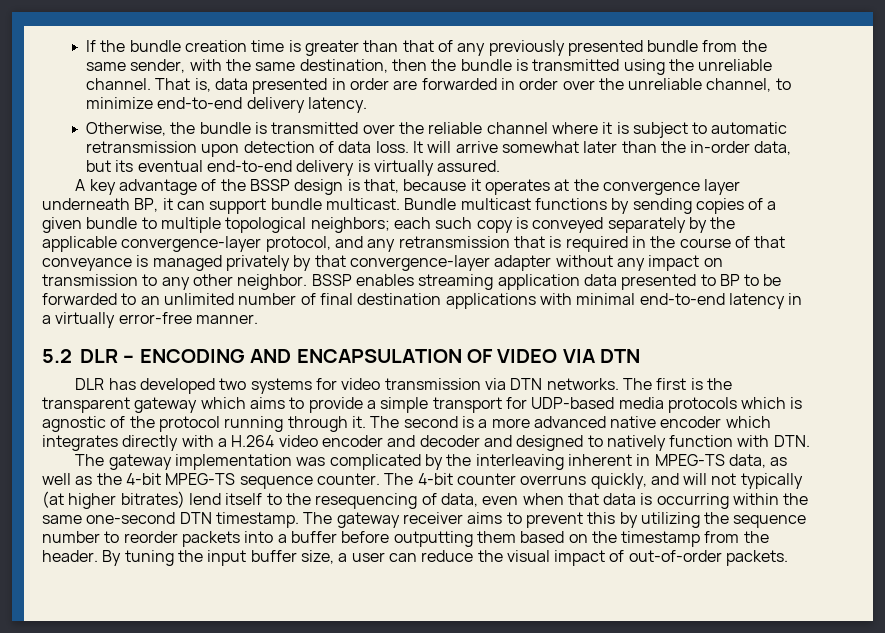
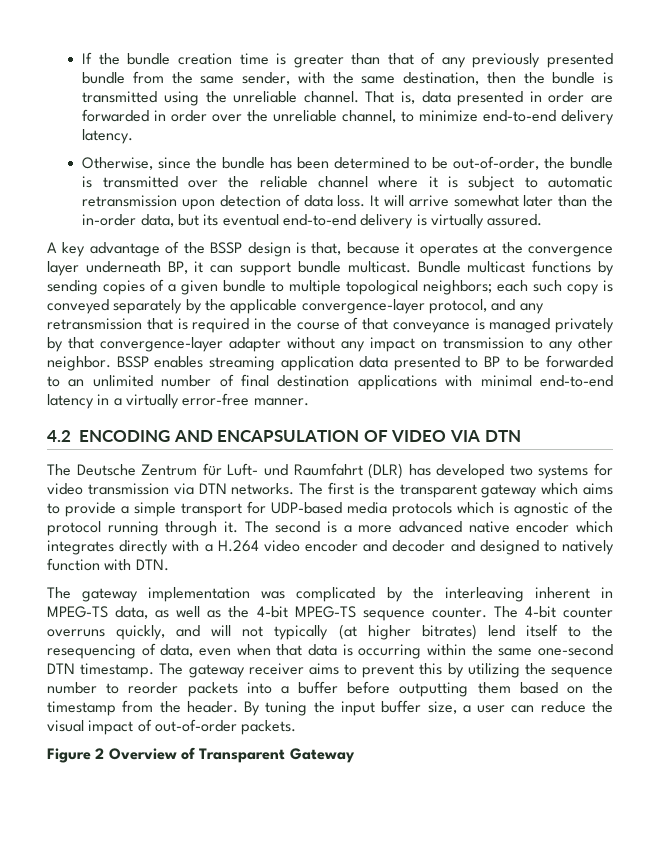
- Otherwise, the bundle is transmitted over the reliable channel where it is subject to automatic retransmission upon detection of data loss.
+ Otherwise, since the bundle has been determined to be out-of-order, the bundle is transmitted over the reliable channel where it is subject to automatic retransmission upon detection of data loss.
- 5.2 DLR – ENCODING AND ENCAPSULATION OF VIDEO VIA DTN
+ 4.2 ENCODING AND ENCAPSULATION OF VIDEO VIA DTN
- DLR has developed two systems for video transmission via DTN networks.
+ The Deutsche Zentrum für Luft- und Raumfahrt (DLR) has developed two systems for video transmission via DTN networks.
+ Figure 2 Overview of Transparent Gateway

